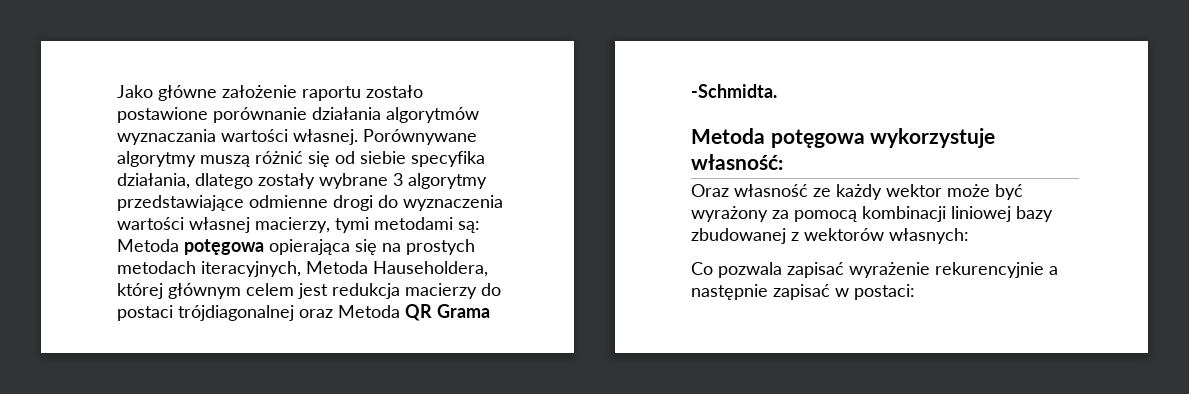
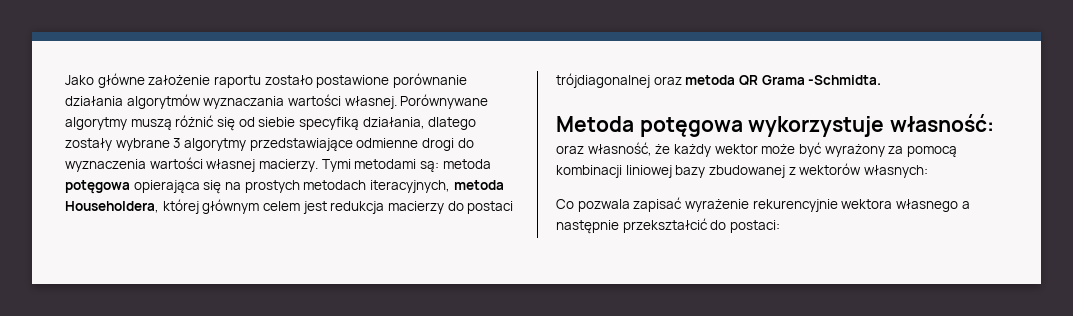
- Porównywane algorytmy muszą różnić się od siebie specyfika działania, dlatego zostały wybrane 3 algorytmy przedstawiające odmienne drogi do wyznaczenia wartości własnej macierzy, tymi metodami są: Metoda potęgowa opierająca się na prostych metodach iteracyjnych, Metoda Hauseholdera, której głównym celem jest redukcja macierzy do postaci trójdiagonalnej oraz Metoda QR Grama -Schmidta.
+ Porównywane algorytmy muszą różnić się od siebie specyfiką działania, dlatego zostały wybrane 3 algorytmy przedstawiające odmienne drogi do wyznaczenia wartości własnej macierzy. Tymi metodami są: metoda potęgowa opierająca się na prostych metodach iteracyjnych, metoda Householdera, której głównym celem jest redukcja macierzy do postaci trójdiagonalnej oraz metoda QR Grama -Schmidta.
- Oraz własność ze każdy wektor może być wyrażony za pomocą kombinacji liniowej bazy zbudowanej z wektorów własnych:
+ oraz własność, że każdy wektor może być wyrażony za pomocą kombinacji liniowej bazy zbudowanej z wektorów własnych:
- Co pozwala zapisać wyrażenie rekurencyjnie a następnie zapisać w postaci:
+ Co pozwala zapisać wyrażenie rekurencyjnie wektora własnego a następnie przekształcić do postaci:

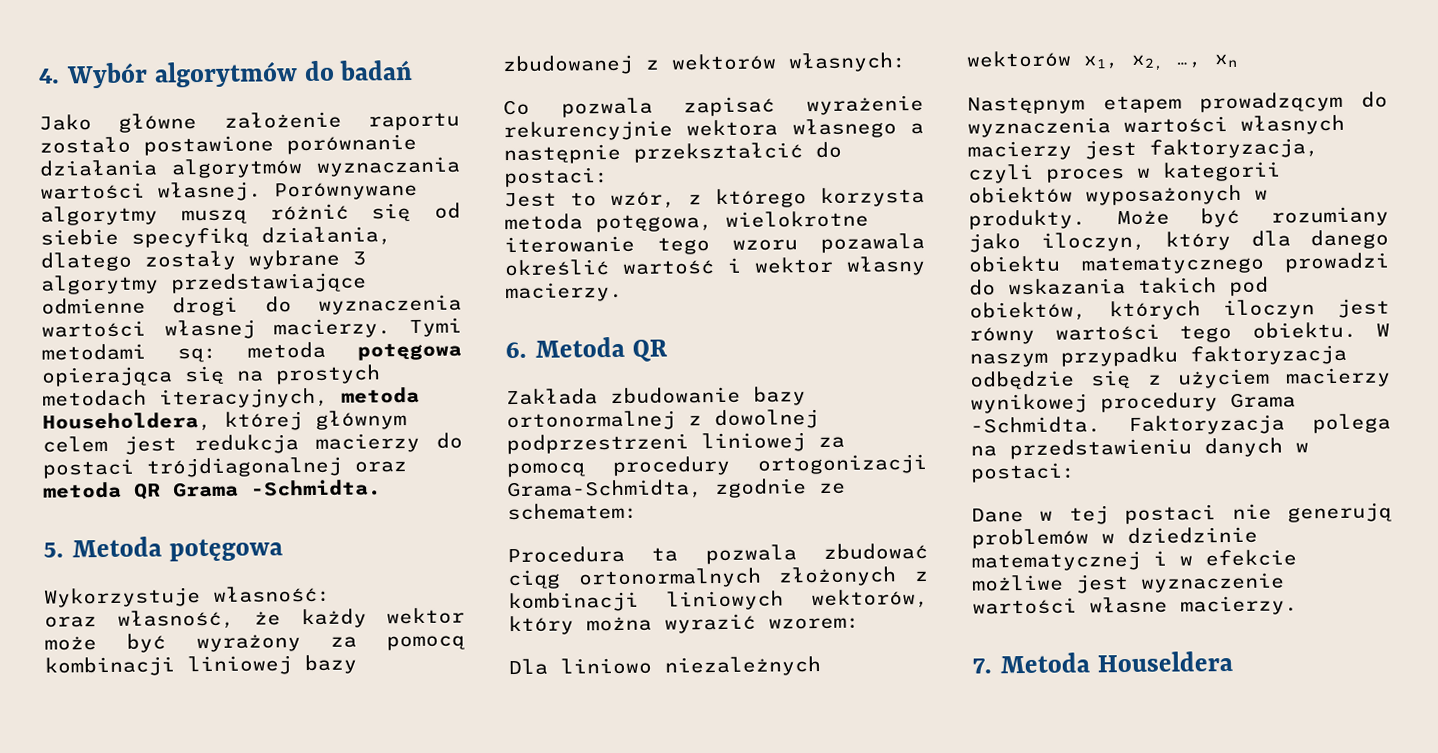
+ 4. Wybór algorytmów do badań
- Metoda potęgowa wykorzystuje własność:
+ 5. Metoda potęgowa
+ Wykorzystuje własność:
+ Jest to wzór, z którego korzysta metoda potęgowa, wielokrotne iterowanie tego wzoru pozawala określić wartość i wektor własny macierzy.
+ 6. Metoda QR
+ Zakłada zbudowanie bazy ortonormalnej z dowolnej podprzestrzeni liniowej za pomocą procedury ortogonizacji Grama-Schmidta, zgodnie ze schematem:
+ Procedura ta pozwala zbudować ciąg ortonormalnych złożonych z kombinacji liniowych wektorów, który można wyrazić wzorem:
+ Dla liniowo niezależnych wektorów x1, x2, …, xn
+ Następnym etapem prowadzącym do wyznaczenia wartości własnych macierzy jest faktoryzacja, czyli proces w kategorii obiektów wyposażonych w produkty. Może być rozumiany jako iloczyn, który dla danego obiektu matematycznego prowadzi do wskazania takich pod obiektów, których iloczyn jest równy wartości tego obiektu. W naszym przypadku faktoryzacja odbędzie się z użyciem macierzy wynikowej procedury Grama -Schmidta. Faktoryzacja polega na przedstawieniu danych w postaci:
+ Dane w tej postaci nie generują problemów w dziedzinie matematycznej i w efekcie możliwe jest wyznaczenie wartości własne macierzy.
+ 7. Metoda Houseldera

